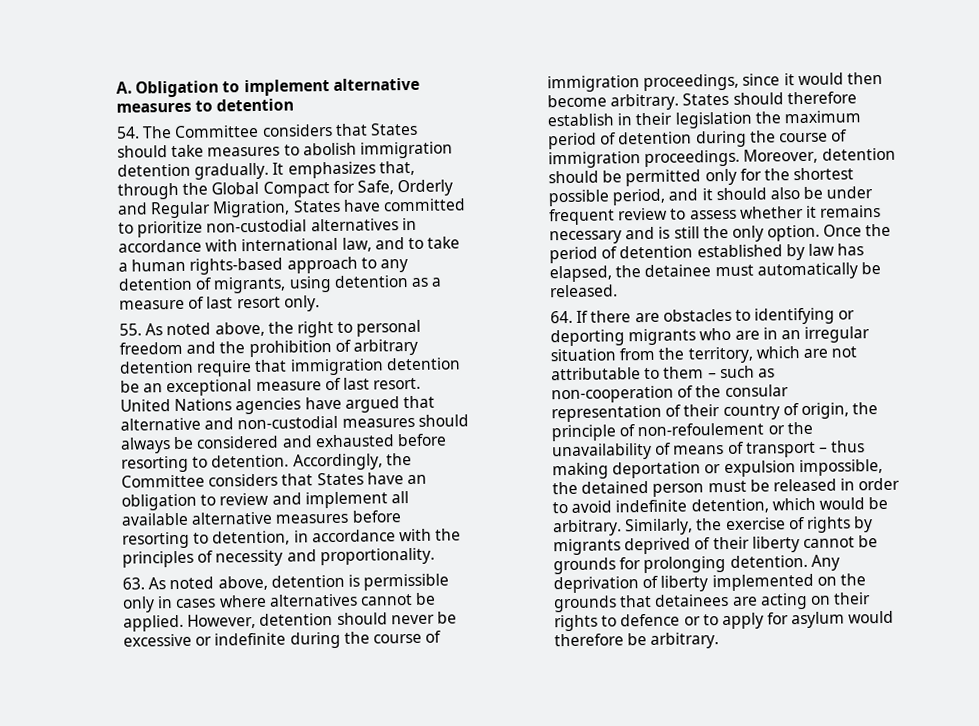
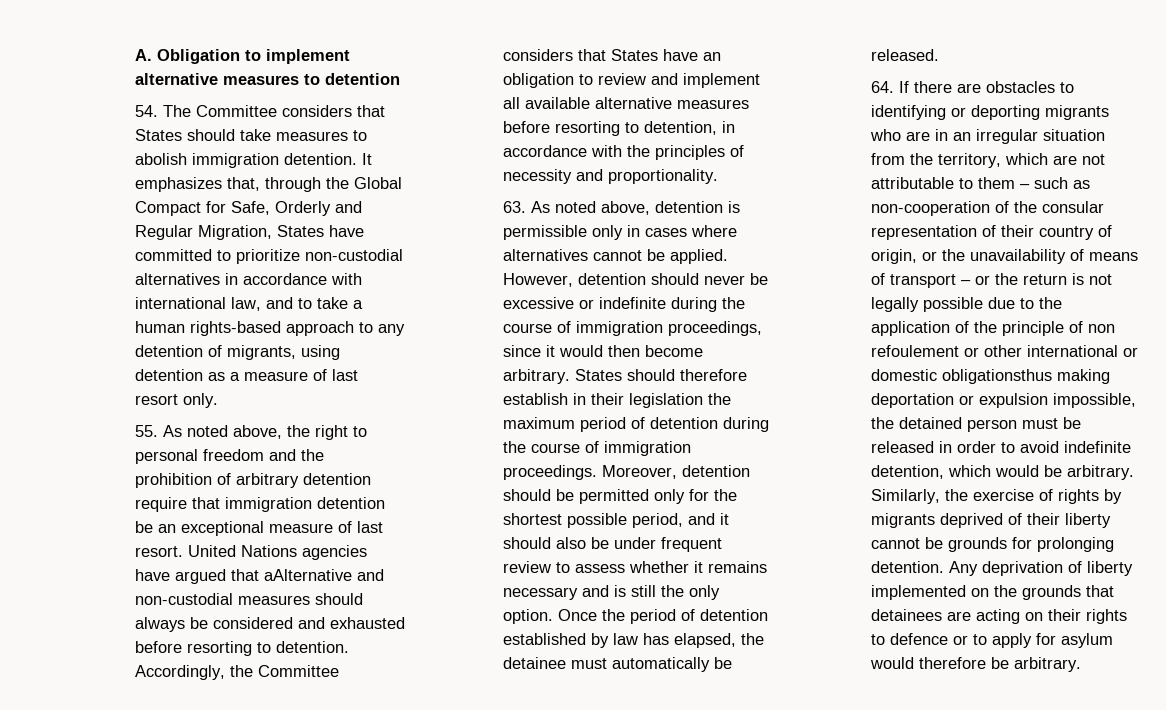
- 54. The Committee considers that States should take measures to abolish immigration detention gradually.
+ 54. The Committee considers that States should take measures to abolish immigration detention.
- United Nations agencies have argued that alternative and non-custodial measures should always be considered and exhausted before resorting to detention.
+ United Nations agencies have argued that aAlternative and non-custodial measures should always be considered and exhausted before resorting to detention.
- 64. If there are obstacles to identifying or deporting migrants who are in an irregular situation from the territory, which are not attributable to them – such as non-cooperation of the consular representation of their country of origin, the principle of non-refoulement or the unavailability of means of transport – thus making deportation or expulsion impossible, the detained person must be released in order to avoid indefinite detention, which would be arbitrary.
+ 64. If there are obstacles to identifying or deporting migrants who are in an irregular situation from the territory, which are not attributable to them – such as non-cooperation of the consular representation of their country of origin, or the unavailability of means of transport – or the return is not legally possible due to the application of the principle of non refoulement or other international or domestic obligationsthus making deportation or expulsion impossible, the detained person must be released in order to avoid indefinite detention, which would be arbitrary.

